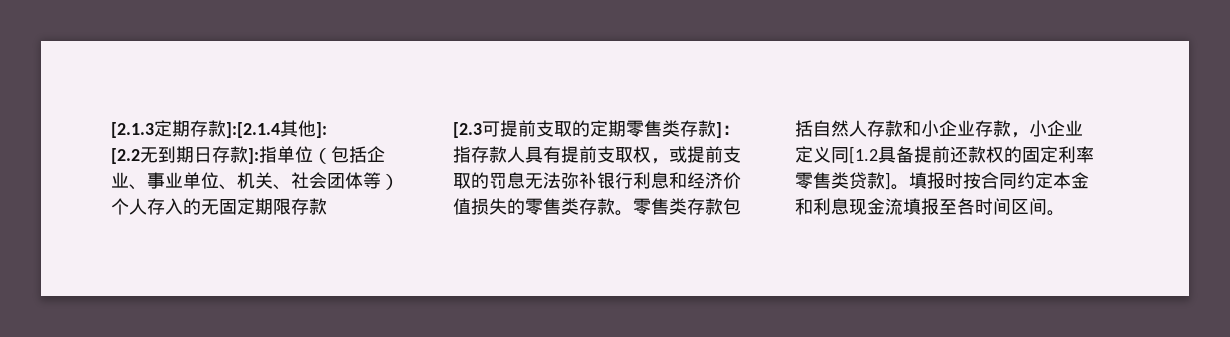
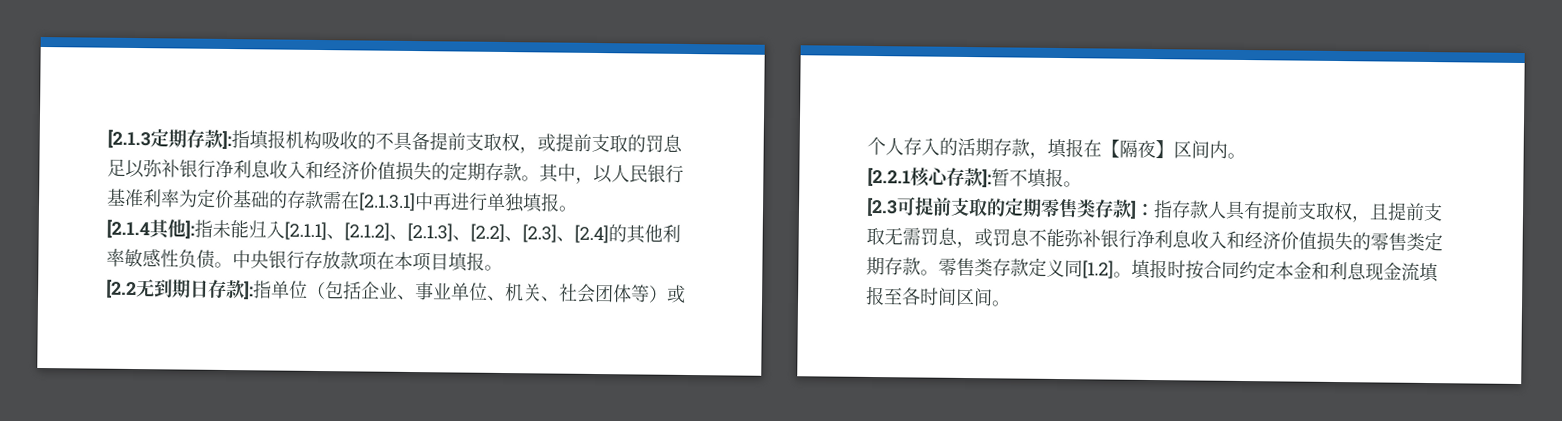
- [2.1.3定期存款]:[2.1.4其他]:
+ [2.1.3定期存款]:指填报机构吸收的不具备提前支取权，或提前支取的罚息足以弥补银行净利息收入和经济价值损失的定期存款。其中，以人民银行基准利率为定价基础的存款需在[2.1.3.1]中再进行单独填报。
+ [2.1.4其他]:指未能归入[2.1.1]、[2.1.2]、[2.1.3]、[2.2]、[2.3]、[2.4]的其他利率敏感性负债。中央银行存放款项在本项目填报。
- [2.2无到期日存款]:指单位（包括企业、事业单位、机关、社会团体等）个人存入的无固定期限存款
+ [2.2无到期日存款]:指单位（包括企业、事业单位、机关、社会团体等）或个人存入的活期存款，填报在【隔夜】区间内。
+ [2.2.1核心存款]:暂不填报。
- [2.3可提前支取的定期零售类存款]：指存款人具有提前支取权，或提前支取的罚息无法弥补银行利息和经济价值损失的零售类存款。
+ [2.3可提前支取的定期零售类存款]：指存款人具有提前支取权，且提前支取无需罚息，或罚息不能弥补银行净利息收入和经济价值损失的零售类定期存款。
- 零售类存款包括自然人存款和小企业存款，小企业定义同[1.2具备提前还款权的固定利率零售类贷款]。
+ 零售类存款定义同[1.2]。

